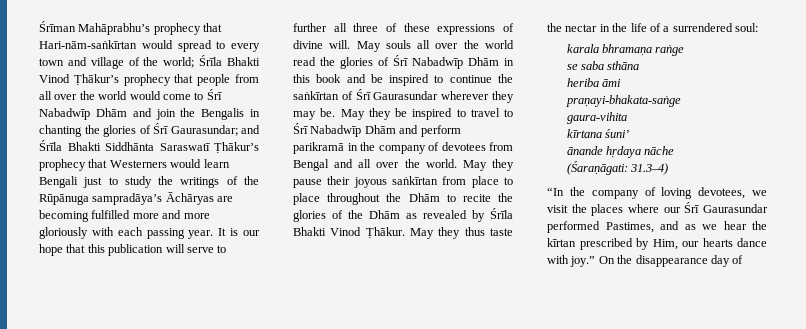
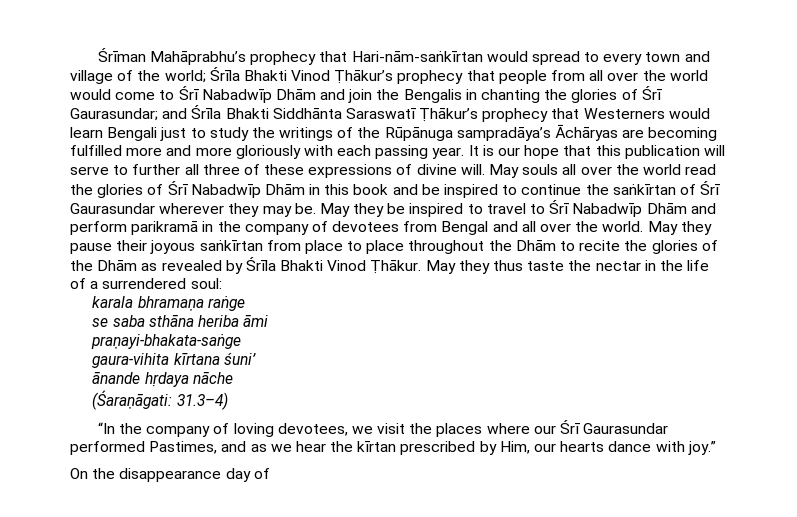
- se saba sthāna
- heriba āmi
+ se saba sthāna heriba āmi
- gaura-vihita
- kīrtana śuni’
+ gaura-vihita kīrtana śuni’
- “In the company of loving devotees, we visit the places where our Śrī Gaurasundar performed Pastimes, and as we hear the kīrtan prescribed by Him, our hearts dance with joy.” On the disappearance day of
+ “In the company of loving devotees, we visit the places where our Śrī Gaurasundar performed Pastimes, and as we hear the kīrtan prescribed by Him, our hearts dance with joy.”
+ On the disappearance day of

